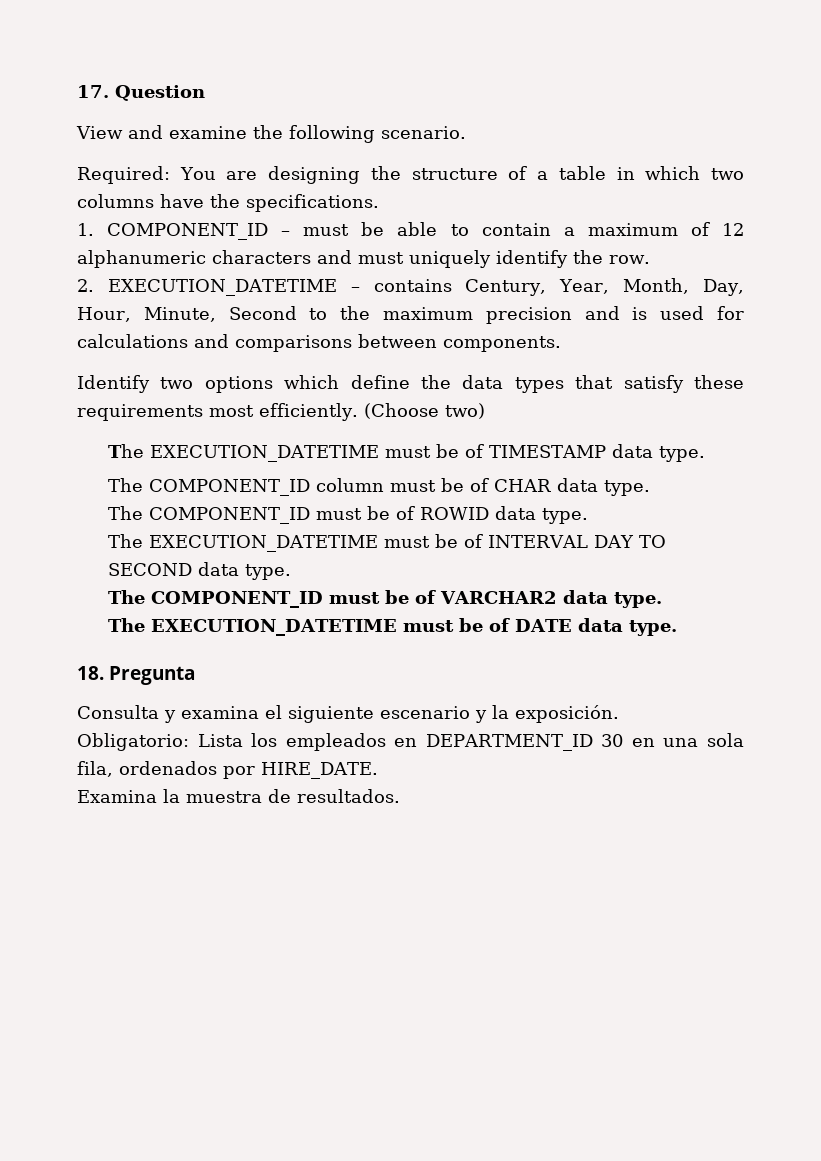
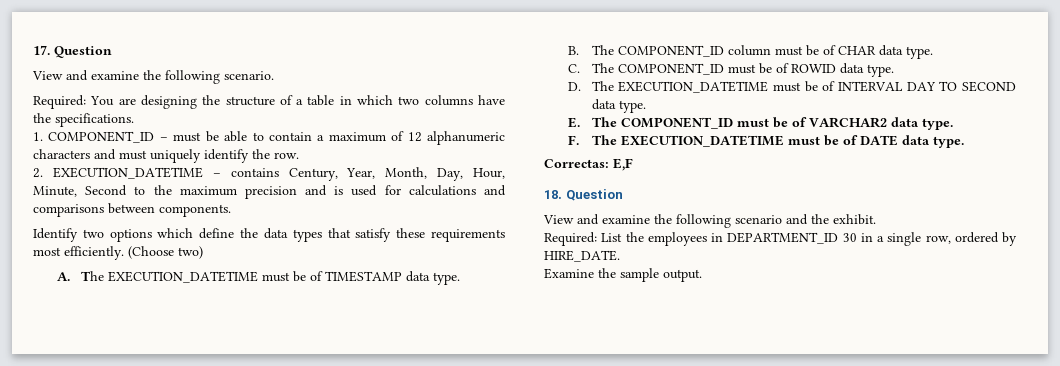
- The EXECUTION_DATETIME must be of TIMESTAMP data type.
+ A. The EXECUTION_DATETIME must be of TIMESTAMP data type.
- The COMPONENT_ID column must be of CHAR data type.
+ B. The COMPONENT_ID column must be of CHAR data type.
- The COMPONENT_ID must be of ROWID data type.
+ C. The COMPONENT_ID must be of ROWID data type.
- The EXECUTION_DATETIME must be of INTERVAL DAY TO SECOND data type.
+ D. The EXECUTION_DATETIME must be of INTERVAL DAY TO SECOND data type.
- The COMPONENT_ID must be of VARCHAR2 data type.
+ E. The COMPONENT_ID must be of VARCHAR2 data type.
- The EXECUTION_DATETIME must be of DATE data type.
+ F. The EXECUTION_DATETIME must be of DATE data type.
+ Correctas: E,F
- 18. Pregunta
- Consulta y examina el siguiente escenario y la exposición.
- Obligatorio: Lista los empleados en DEPARTMENT_ID 30 en una sola fila, ordenados por HIRE_DATE.
- Examina la muestra de resultados.
+ 18. Question
+ View and examine the following scenario and the exhibit.
+ Required: List the employees in DEPARTMENT_ID 30 in a single row, ordered by HIRE_DATE.
+ Examine the sample output.

